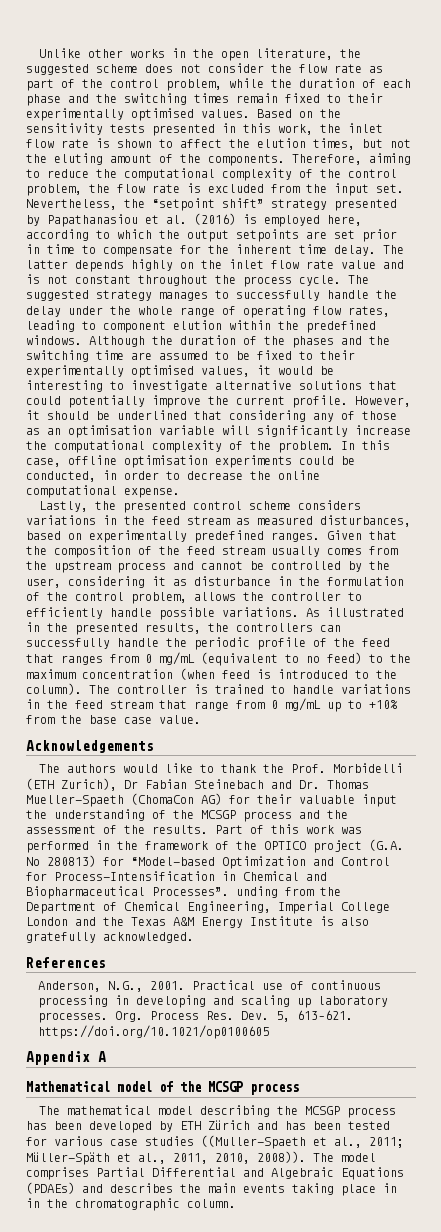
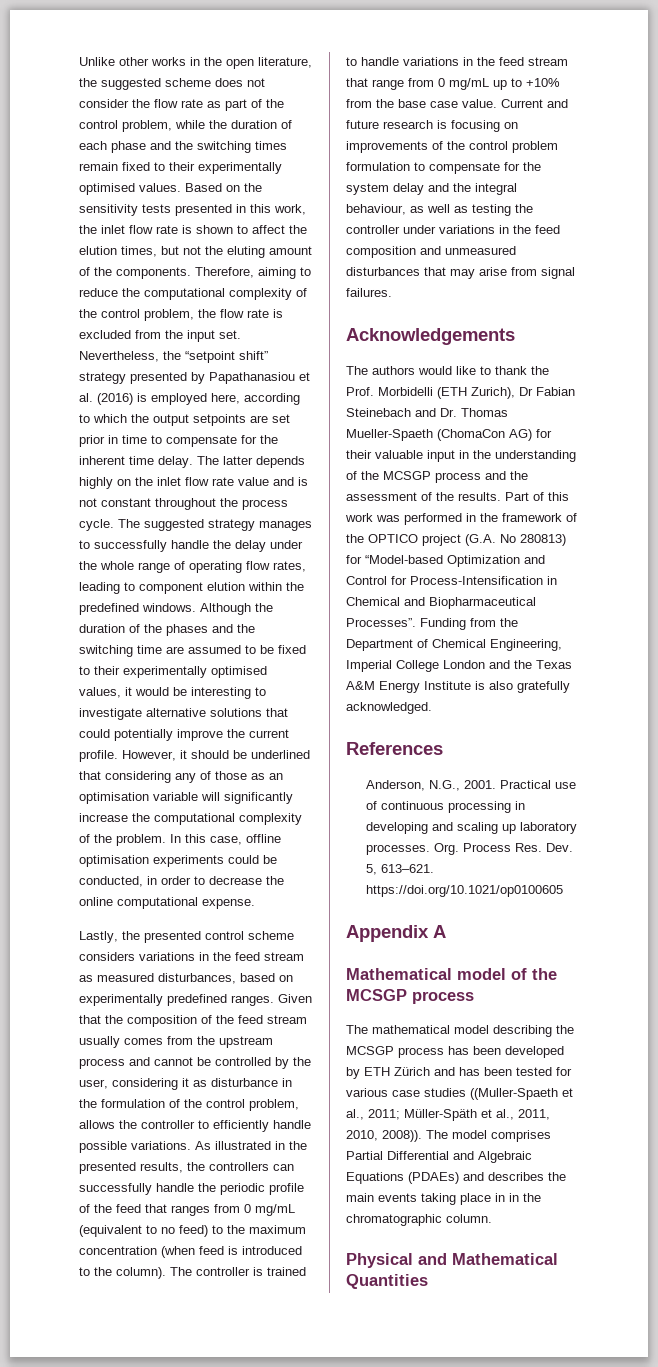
+ Current and future research is focusing on improvements of the control problem formulation to compensate for the system delay and the integral behaviour, as well as testing the controller under variations in the feed composition and unmeasured disturbances that may arise from signal failures.
- The authors would like to thank the Prof. Morbidelli (ETH Zurich), Dr Fabian Steinebach and Dr. Thomas Mueller-Spaeth (ChomaCon AG) for their valuable input the understanding of the MCSGP process and the assessment of the results.
+ The authors would like to thank the Prof. Morbidelli (ETH Zurich), Dr Fabian Steinebach and Dr. Thomas Mueller-Spaeth (ChomaCon AG) for their valuable input in the understanding of the MCSGP process and the assessment of the results.
- Part of this work was performed in the framework of the OPTICO project (G.A. No 280813) for “Model-based Optimization and Control for Process-Intensification in Chemical and Biopharmaceutical Processes”. unding from the Department of Chemical Engineering, Imperial College London and the Texas A&M Energy Institute is also gratefully acknowledged.
+ Part of this work was performed in the framework of the OPTICO project (G.A. No 280813) for “Model-based Optimization and Control for Process-Intensification in Chemical and Biopharmaceutical Processes”. Funding from the Department of Chemical Engineering, Imperial College London and the Texas A&M Energy Institute is also gratefully acknowledged.
+ Physical and Mathematical Quantities

